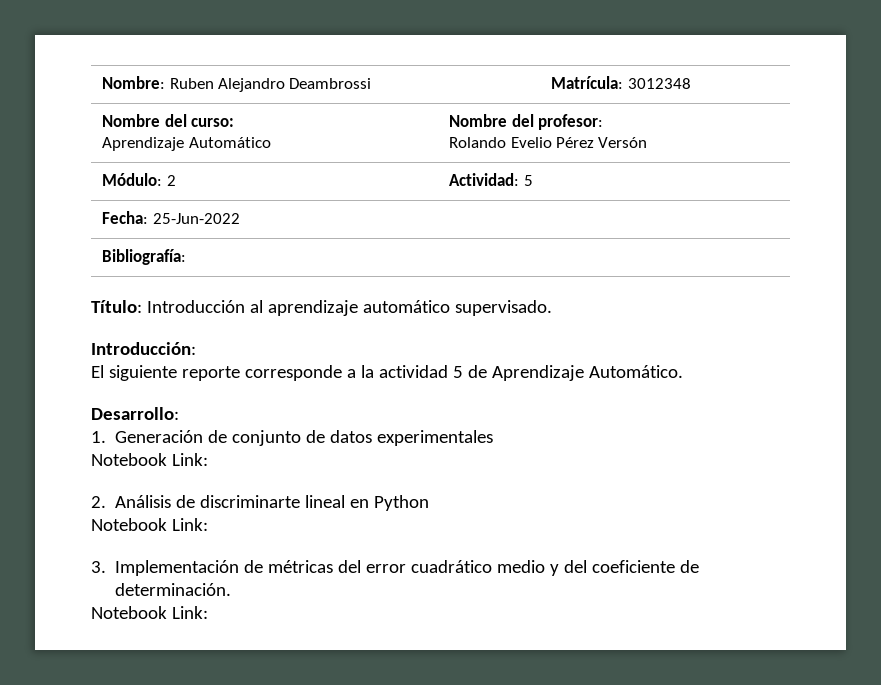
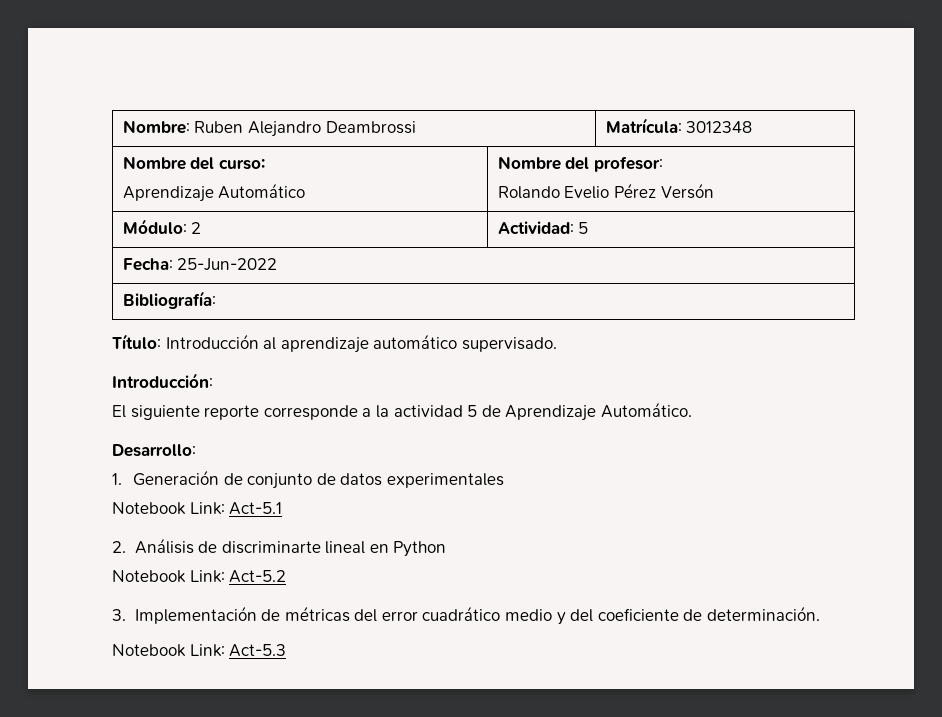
  1. Generación de conjunto de datos experimentales
- Notebook Link:
+ Notebook Link: Act-5.1
  2. Análisis de discriminarte lineal en Python
- Notebook Link:
+ Notebook Link: Act-5.2
  3. Implementación de métricas del error cuadrático medio y del coeficiente de determinación.
- Notebook Link:
+ Notebook Link: Act-5.3

